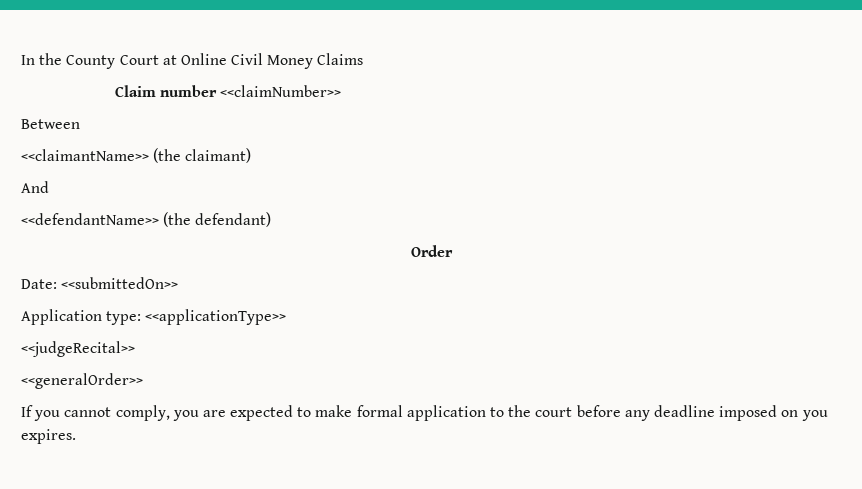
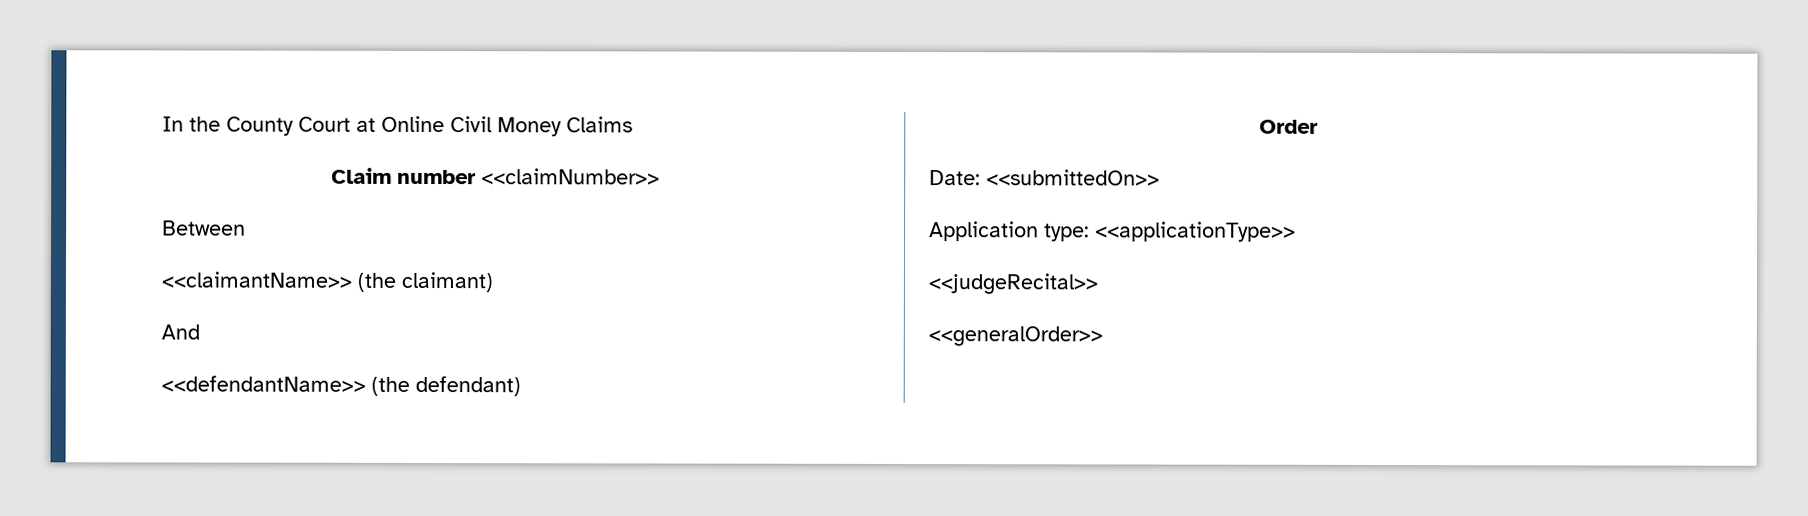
- If you cannot comply, you are expected to make formal application to the court before any deadline imposed on you expires.

